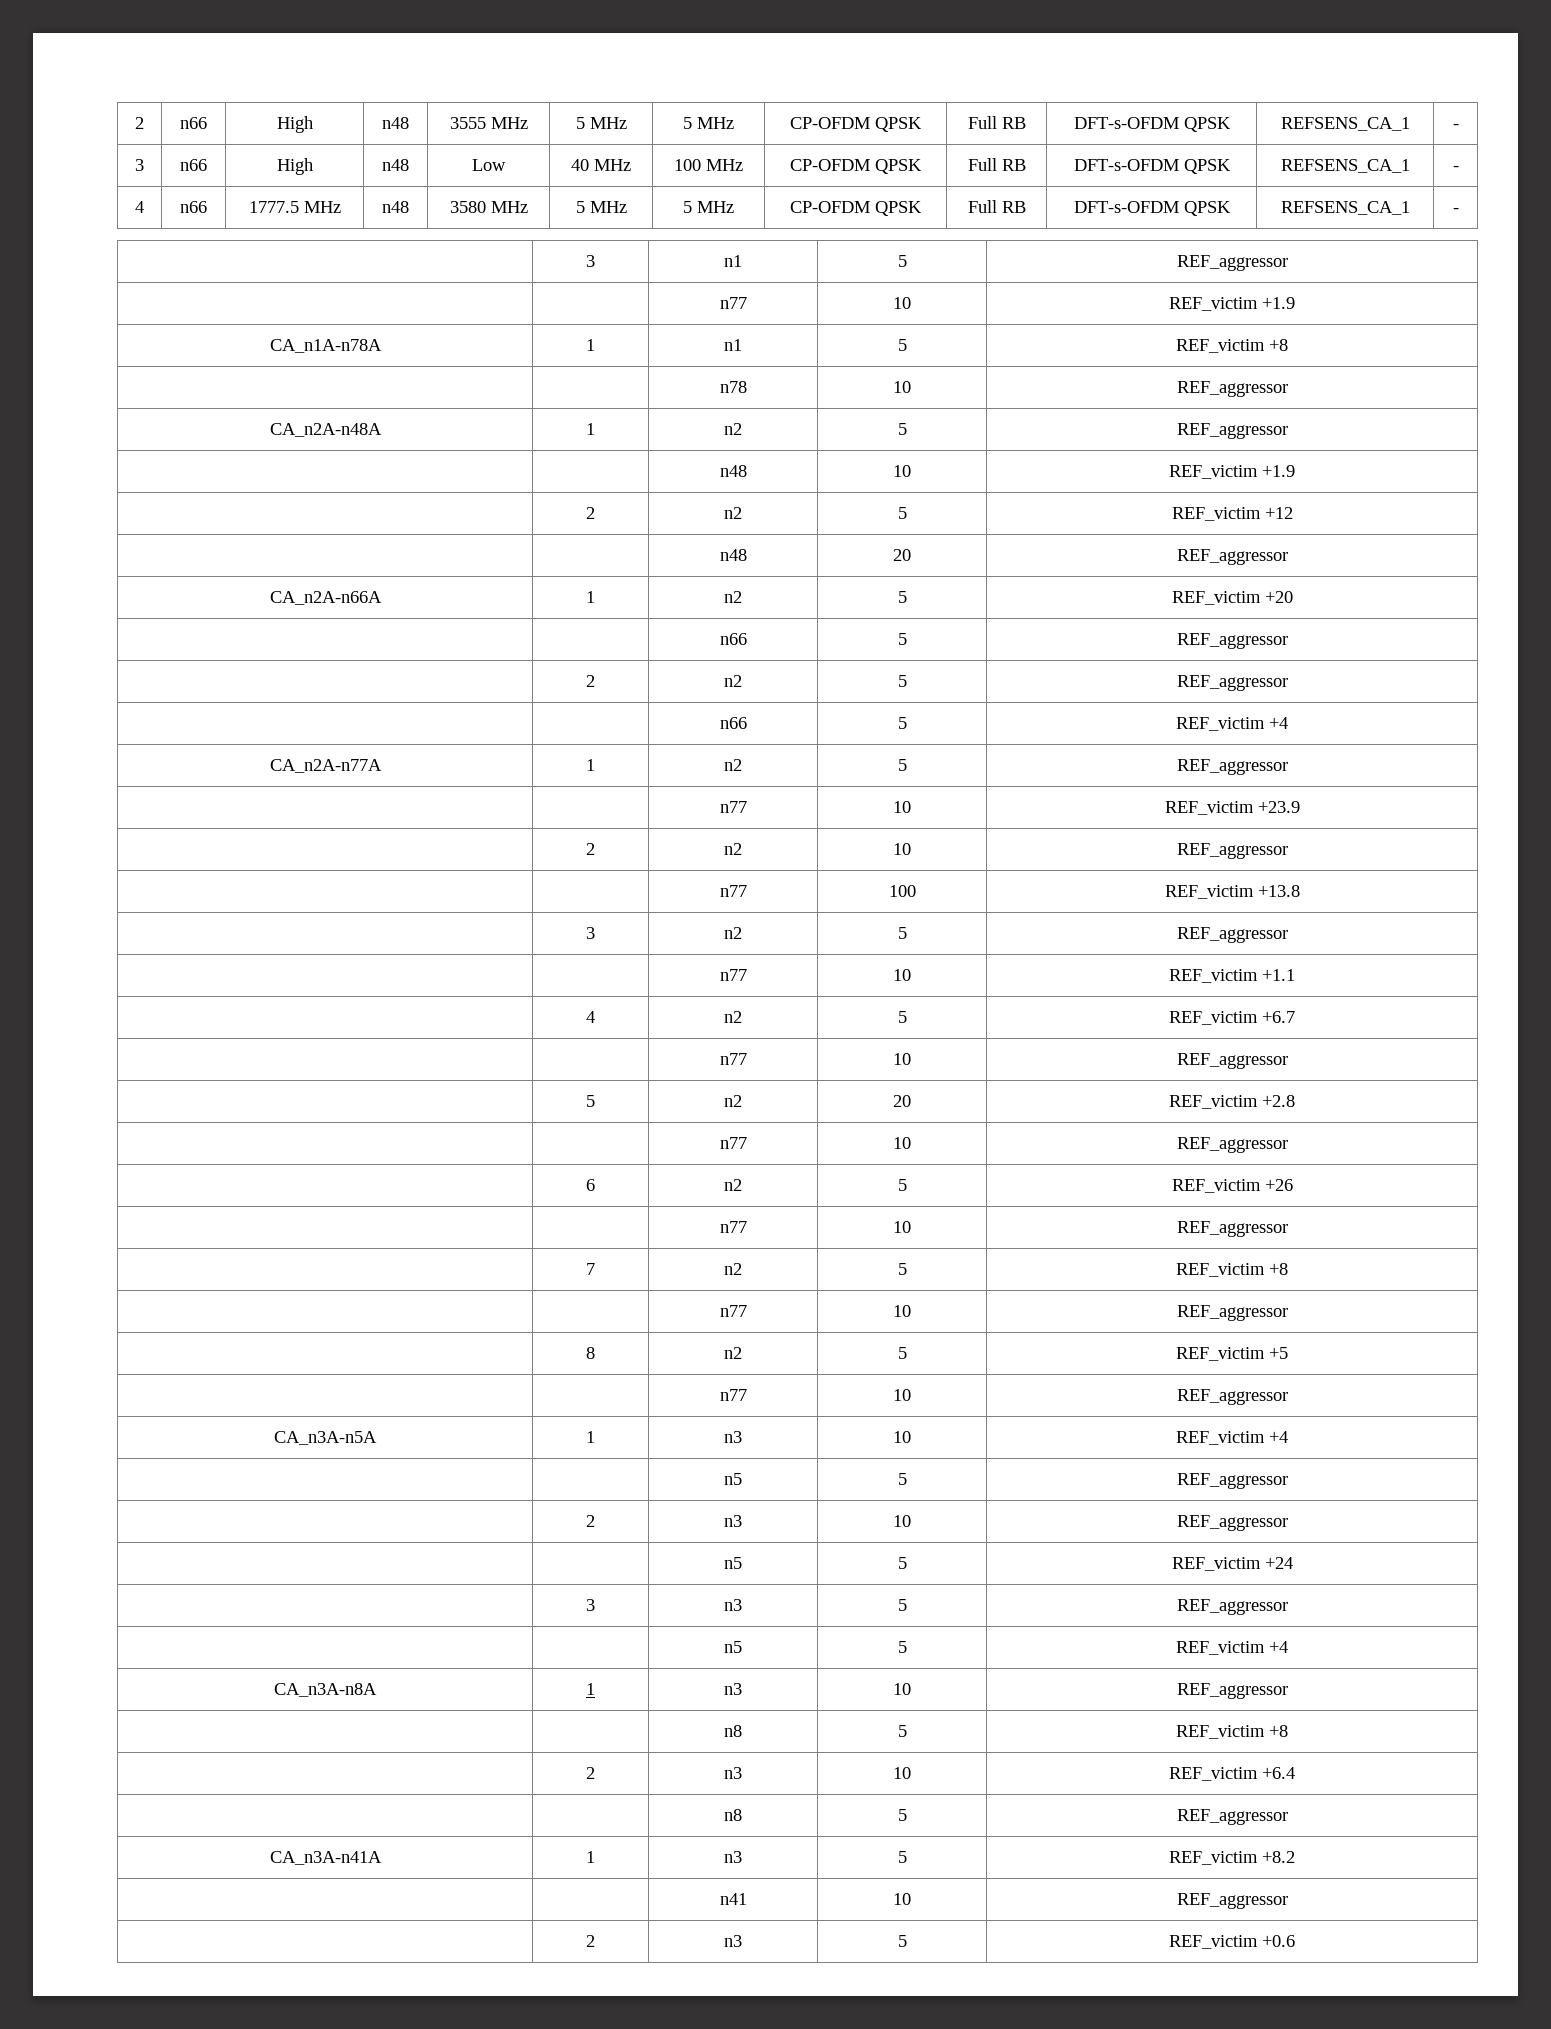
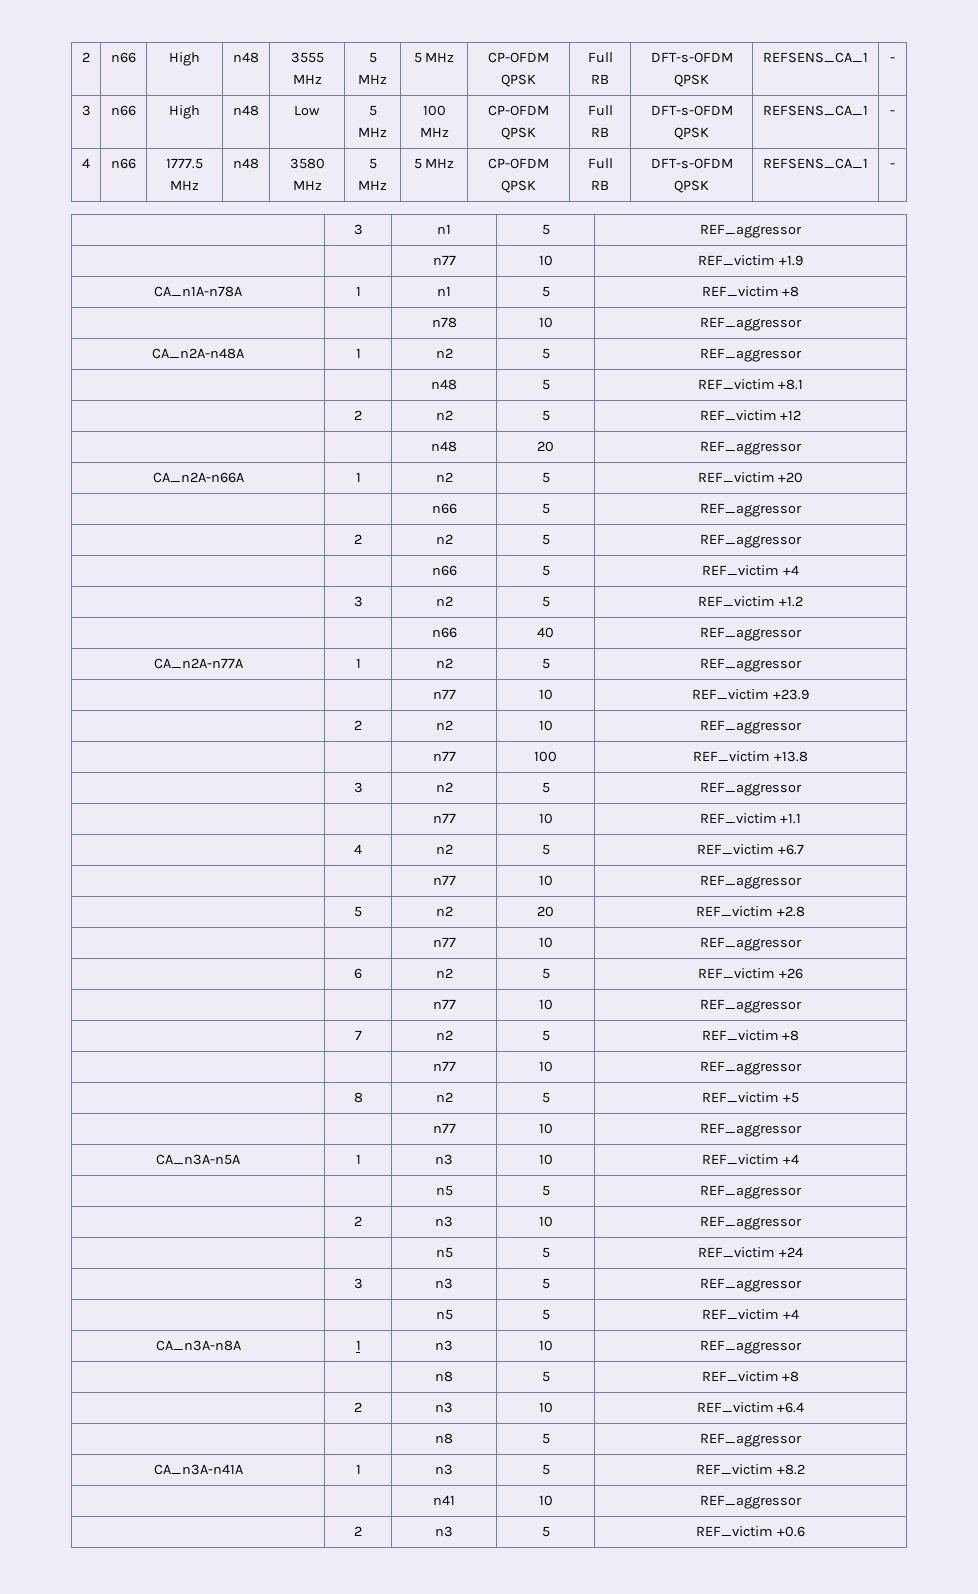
- 3 | n66 | High | n48 | Low | 40 MHz | 100 MHz | CP-OFDM QPSK | Full RB | DFT-s-OFDM QPSK | REFSENS_CA_1 | -
+ 3 | n66 | High | n48 | Low | 5 MHz | 100 MHz | CP-OFDM QPSK | Full RB | DFT-s-OFDM QPSK | REFSENS_CA_1 | -
- | | n48 | 10 | REF_victim +1.9
+ | | n48 | 5 | REF_victim +8.1
+ | 3 | n2 | 5 | REF_victim +1.2
+ | | n66 | 40 | REF_aggressor

